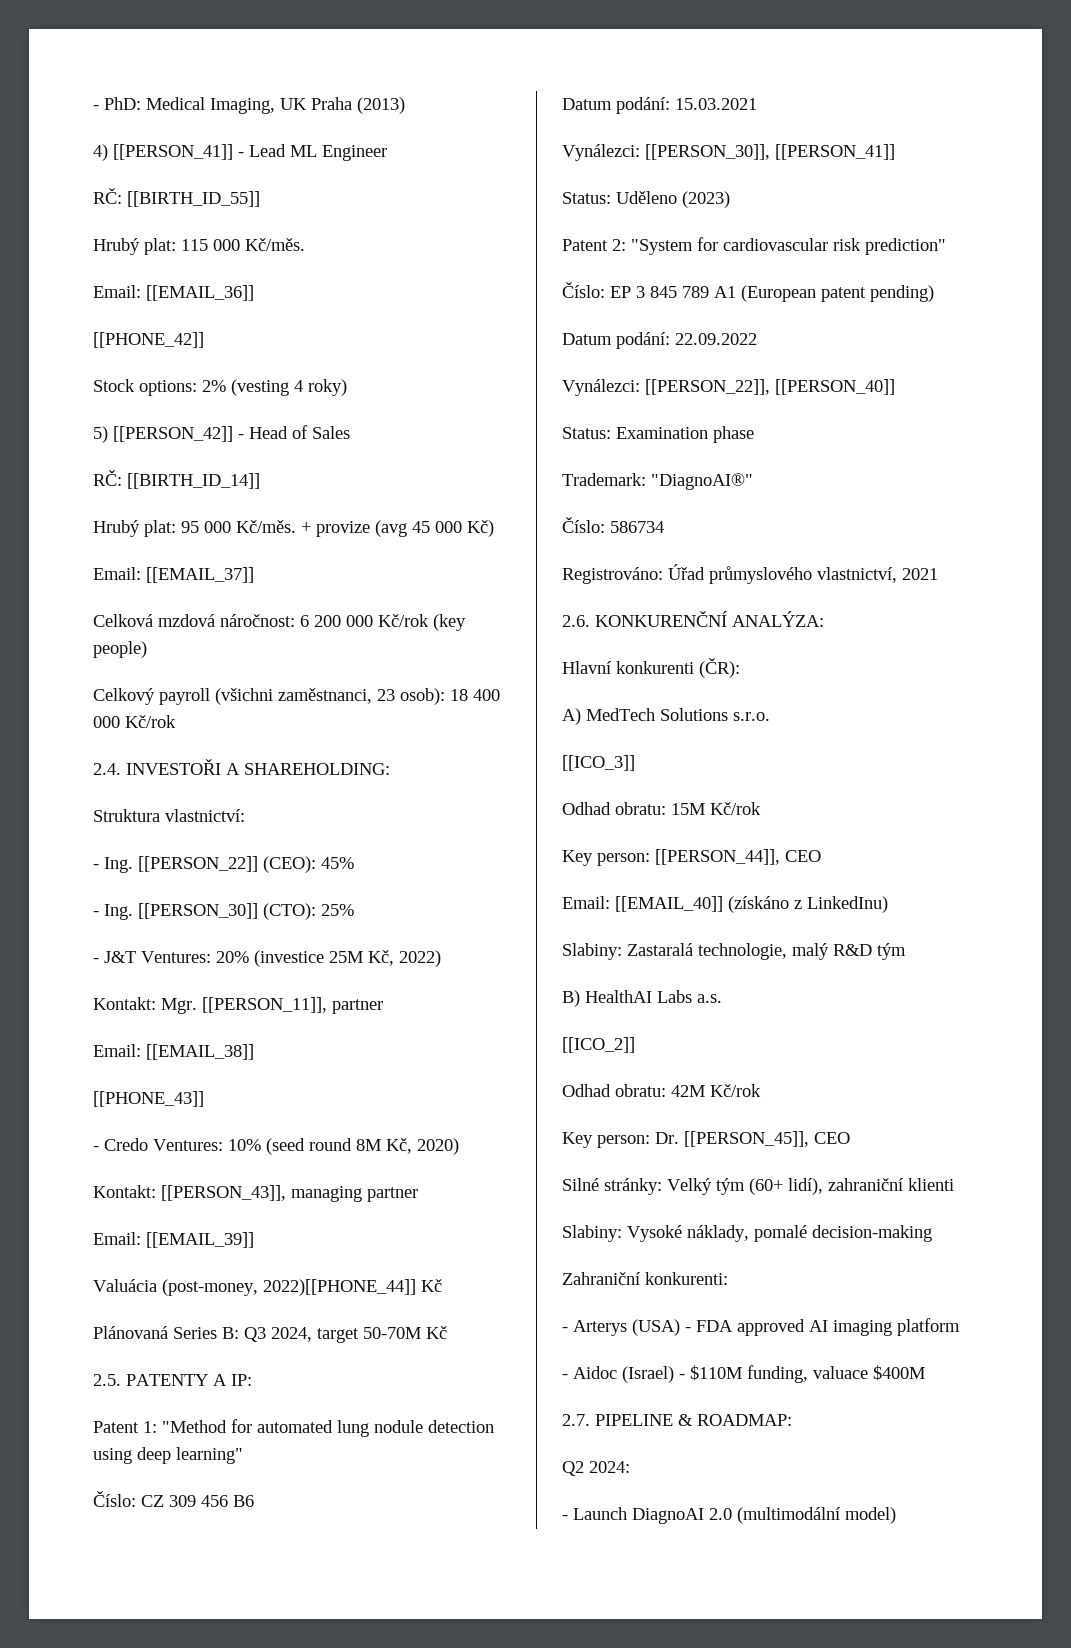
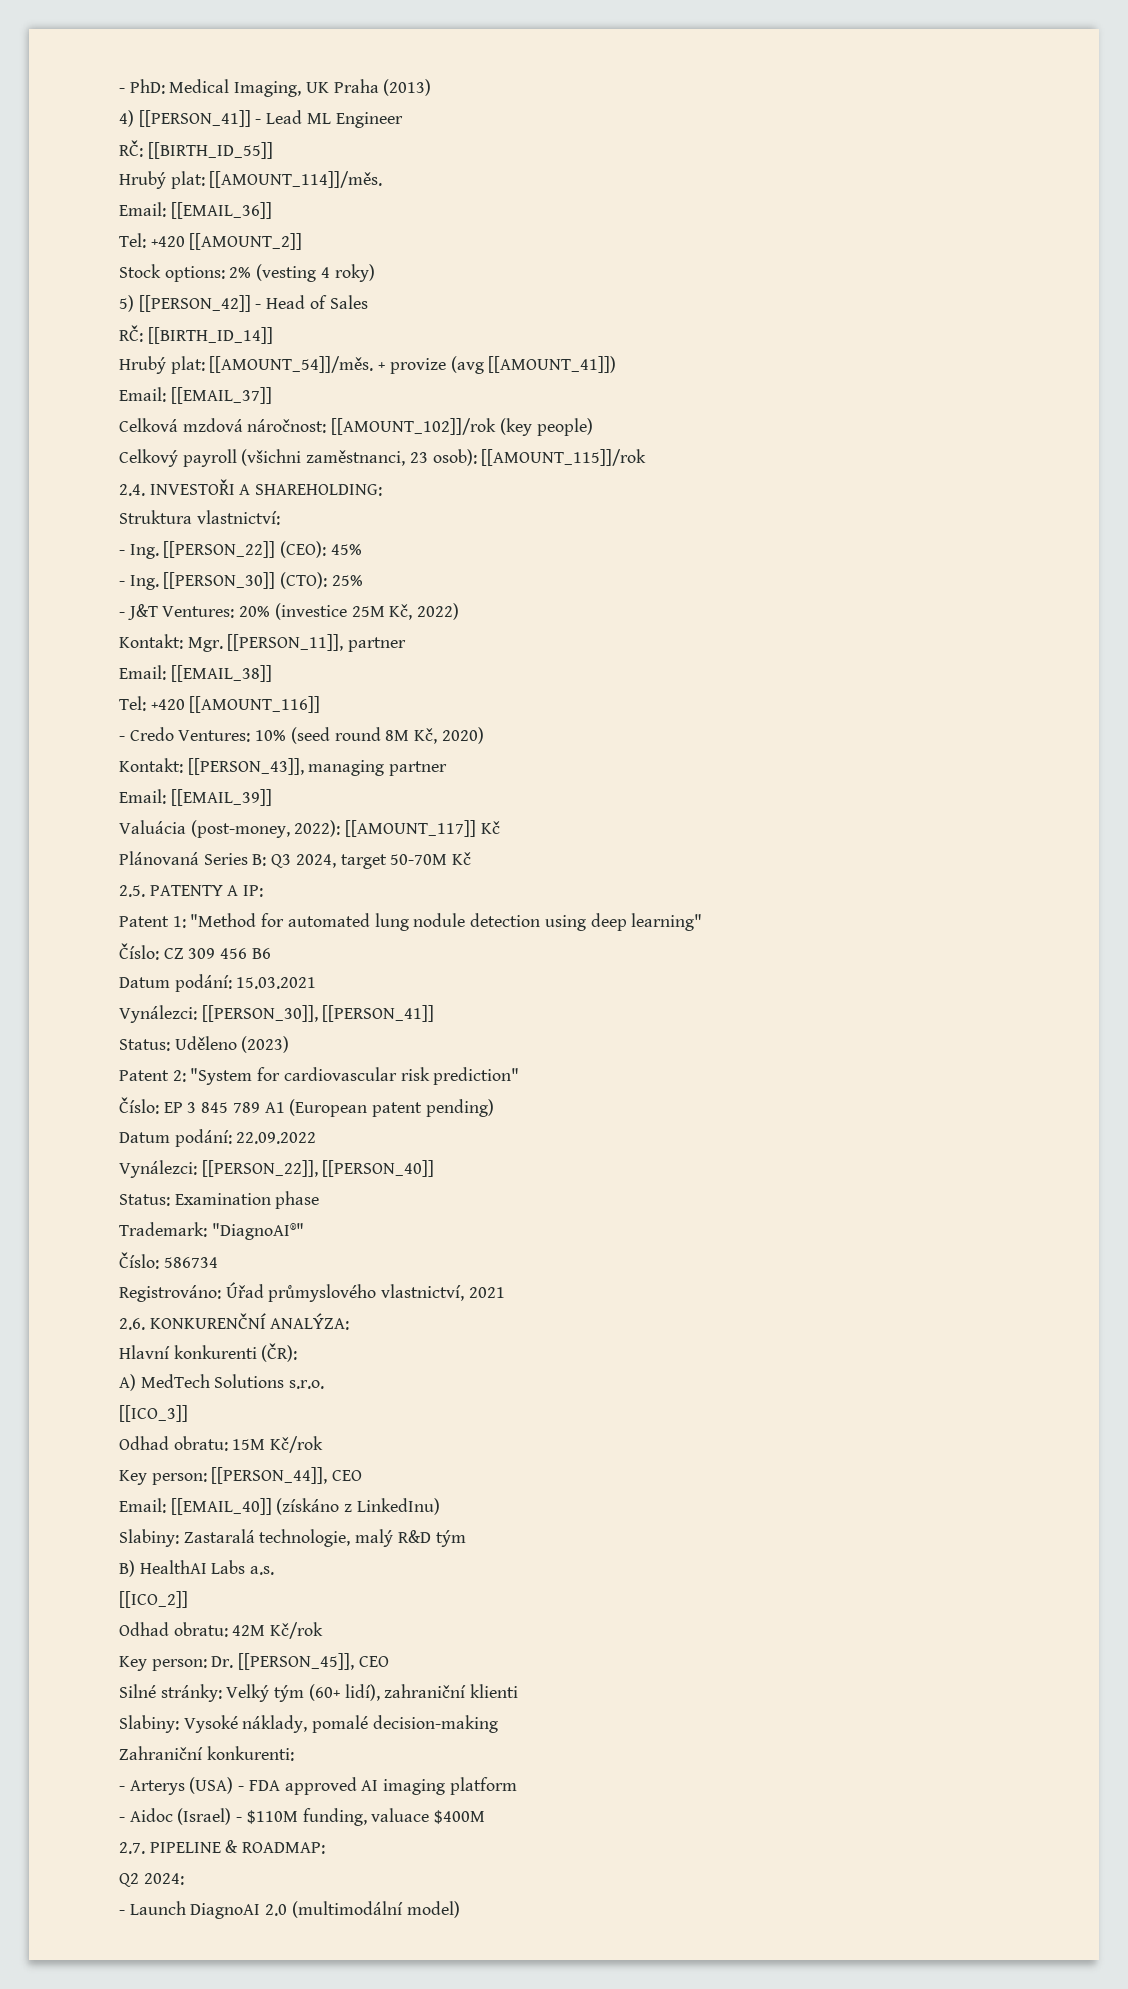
- Hrubý plat: 115 000 Kč/měs.
+ Hrubý plat: [[AMOUNT_114]]/měs.
- [[PHONE_42]]
+ Tel: +420 [[AMOUNT_2]]
- Hrubý plat: 95 000 Kč/měs. + provize (avg 45 000 Kč)
+ Hrubý plat: [[AMOUNT_54]]/měs. + provize (avg [[AMOUNT_41]])
- Celková mzdová náročnost: 6 200 000 Kč/rok (key people)
+ Celková mzdová náročnost: [[AMOUNT_102]]/rok (key people)
- Celkový payroll (všichni zaměstnanci, 23 osob): 18 400 000 Kč/rok
+ Celkový payroll (všichni zaměstnanci, 23 osob): [[AMOUNT_115]]/rok
- [[PHONE_43]]
+ Tel: +420 [[AMOUNT_116]]
- Valuácia (post-money, 2022)[[PHONE_44]] Kč
+ Valuácia (post-money, 2022): [[AMOUNT_117]] Kč

